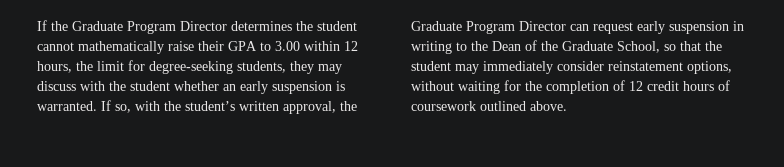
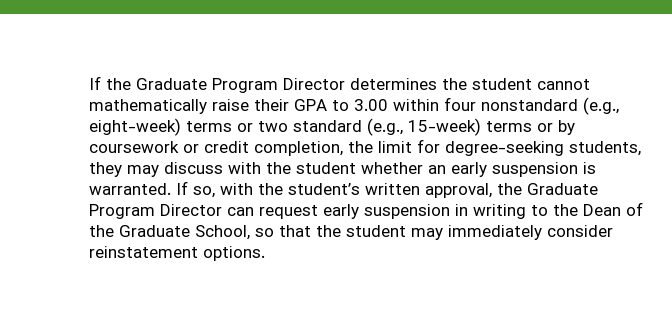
- If the Graduate Program Director determines the student cannot mathematically raise their GPA to 3.00 within 12 hours, the limit for degree-seeking students, they may discuss with the student whether an early suspension is warranted.
+ If the Graduate Program Director determines the student cannot mathematically raise their GPA to 3.00 within four nonstandard (e.g., eight-week) terms or two standard (e.g., 15-week) terms or by coursework or credit completion, the limit for degree-seeking students, they may discuss with the student whether an early suspension is warranted.
- If so, with the student’s written approval, the Graduate Program Director can request early suspension in writing to the Dean of the Graduate School, so that the student may immediately consider reinstatement options, without waiting for the completion of 12 credit hours of coursework outlined above.
+ If so, with the student’s written approval, the Graduate Program Director can request early suspension in writing to the Dean of the Graduate School, so that the student may immediately consider reinstatement options.

